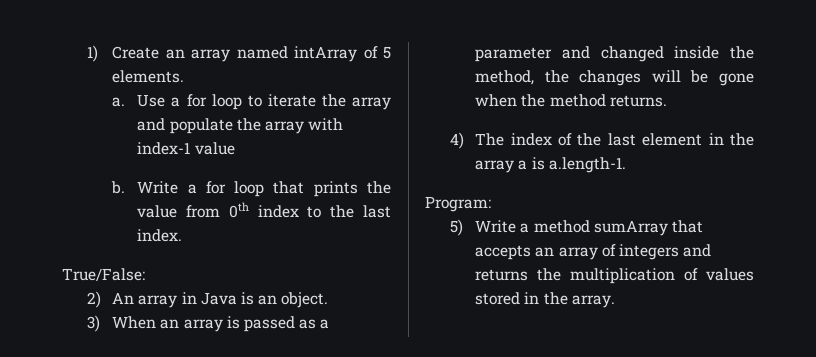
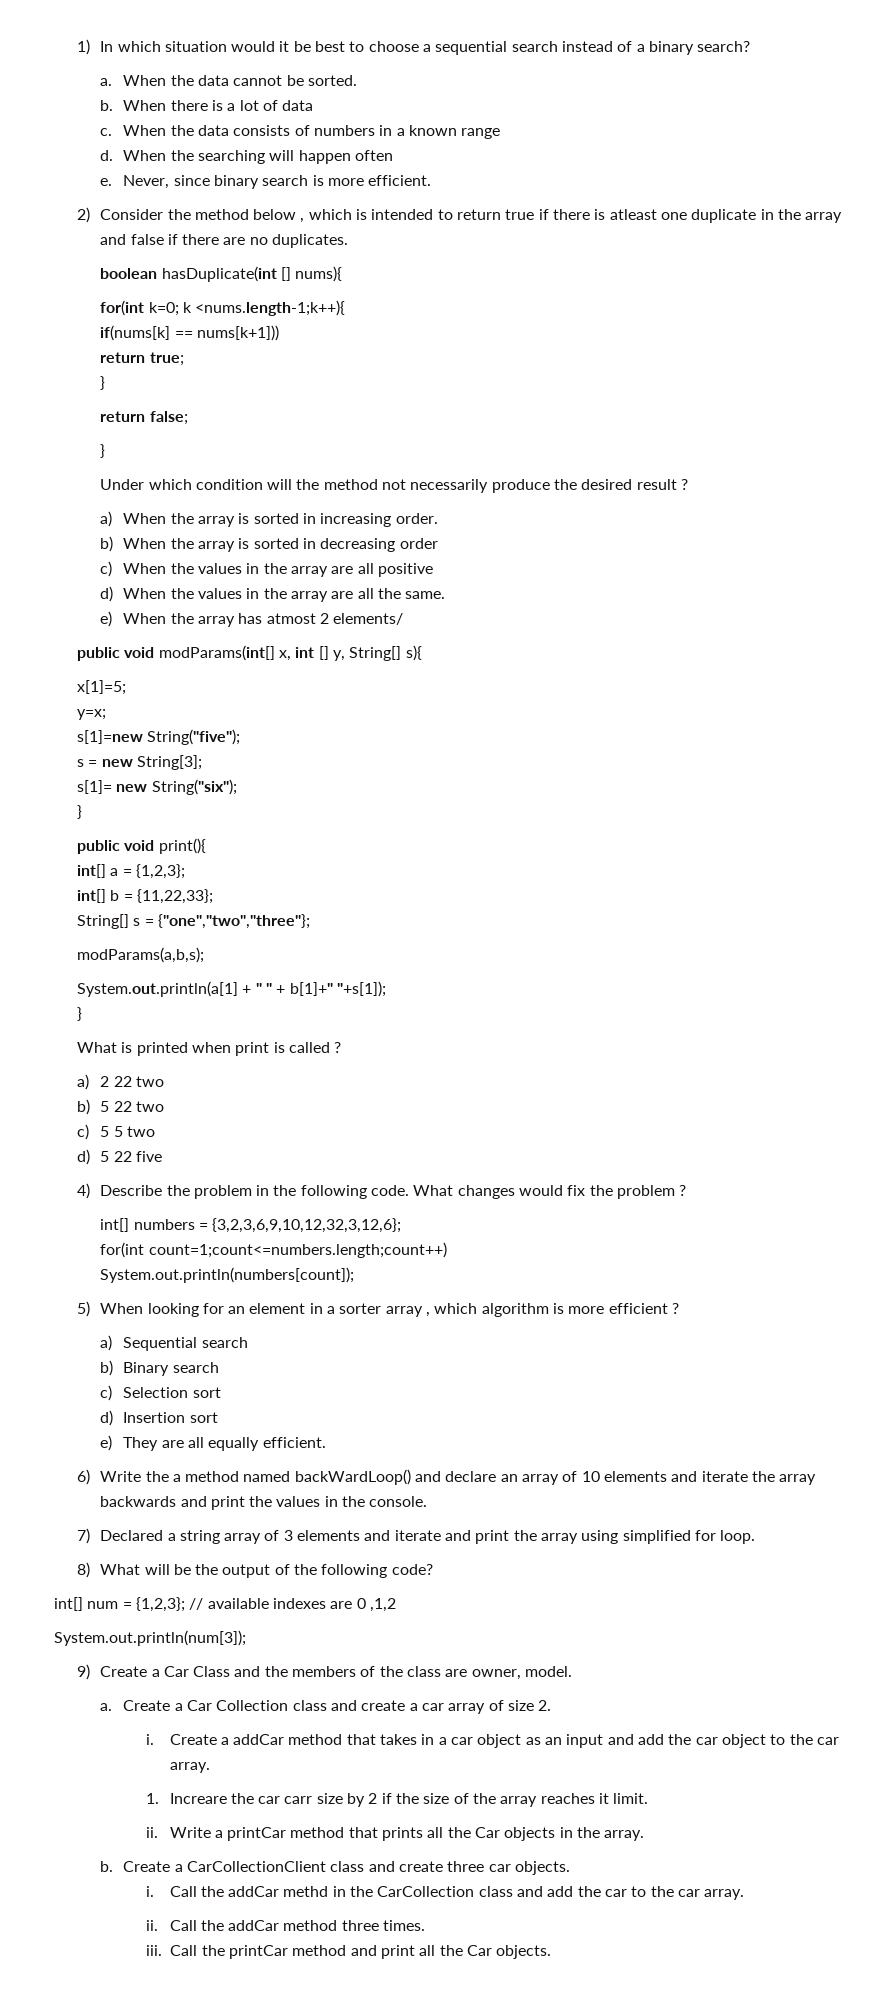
- 1) Create an array named intArray of 5 elements.
- a. Use a for loop to iterate the array and populate the array with index-1 value
- b. Write a for loop that prints the value from 0th index to the last index.
- True/False:
- 2) An array in Java is an object.
- 3) When an array is passed as a parameter and changed inside the method, the changes will be gone when the method returns.
- 4) The index of the last element in the array a is a.length-1.
- Program:
- 5) Write a method sumArray that accepts an array of integers and returns the multiplication of values stored in the array.
+ 1) In which situation would it be best to choose a sequential search instead of a binary search?
+ a. When the data cannot be sorted.
+ b. When there is a lot of data
+ c. When the data consists of numbers in a known range
+ d. When the searching will happen often
+ e. Never, since binary search is more efficient.
+ 2) Consider the method below , which is intended to return true if there is atleast one duplicate in the array and false if there are no duplicates.
+ boolean hasDuplicate(int [] nums){
+ for(int k=0; k <nums.length-1;k++){
+ if(nums[k] == nums[k+1]))
+ return true;
+ }
+ return false;
+ }
+ Under which condition will the method not necessarily produce the desired result ?
+ a) When the array is sorted in increasing order.
+ b) When the array is sorted in decreasing order
+ c) When the values in the array are all positive
+ d) When the values in the array are all the same.
+ e) When the array has atmost 2 elements/
+ public void modParams(int[] x, int [] y, String[] s){
+ x[1]=5;
+ y=x;
+ s[1]=new String("five");
+ s = new String[3];
+ s[1]= new String("six");
+ }
+ public void print(){
+ int[] a = {1,2,3};
+ int[] b = {11,22,33};
+ String[] s = {"one","two","three"};
+ modParams(a,b,s);
+ System.out.println(a[1] + " " + b[1]+" "+s[1]);
+ }
+ What is printed when print is called ?
+ a) 2 22 two
+ b) 5 22 two
+ c) 5 5 two
+ d) 5 22 five
+ 4) Describe the problem in the following code. What changes would fix the problem ?
+ int[] numbers = {3,2,3,6,9,10,12,32,3,12,6};
+ for(int count=1;count<=numbers.length;count++)
+ System.out.println(numbers[count]);
+ 5) When looking for an element in a sorter array , which algorithm is more efficient ?
+ a) Sequential search
+ b) Binary search
+ c) Selection sort
+ d) Insertion sort
+ e) They are all equally efficient.
+ 6) Write the a method named backWardLoop() and declare an array of 10 elements and iterate the array backwards and print the values in the console.
+ 7) Declared a string array of 3 elements and iterate and print the array using simplified for loop.
+ 8) What will be the output of the following code?
+ int[] num = {1,2,3}; // available indexes are 0 ,1,2
+ System.out.println(num[3]);
+ 9) Create a Car Class and the members of the class are owner, model.
+ a. Create a Car Collection class and create a car array of size 2.
+ i. Create a addCar method that takes in a car object as an input and add the car object to the car array.
+ 1. Increare the car carr size by 2 if the size of the array reaches it limit.
+ ii. Write a printCar method that prints all the Car objects in the array.
+ b. Create a CarCollectionClient class and create three car objects.
+ i. Call the addCar methd in the CarCollection class and add the car to the car array.
+ ii. Call the addCar method three times.
+ iii. Call the printCar method and print all the Car objects.

